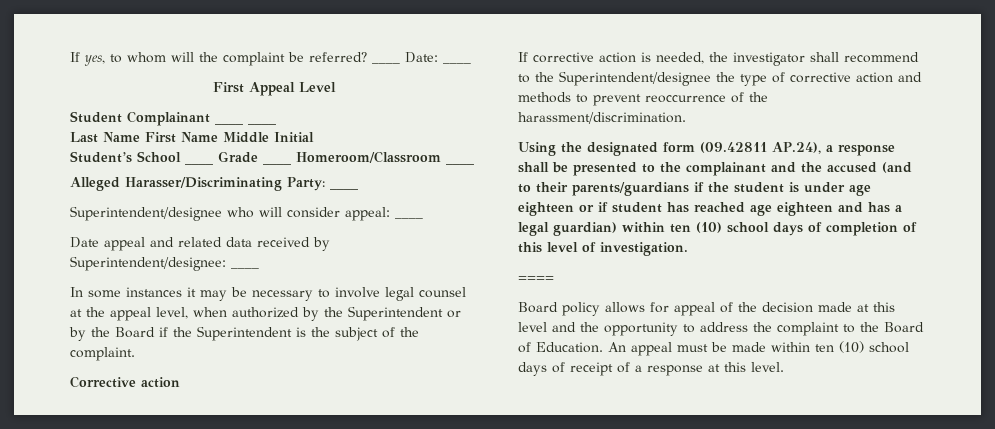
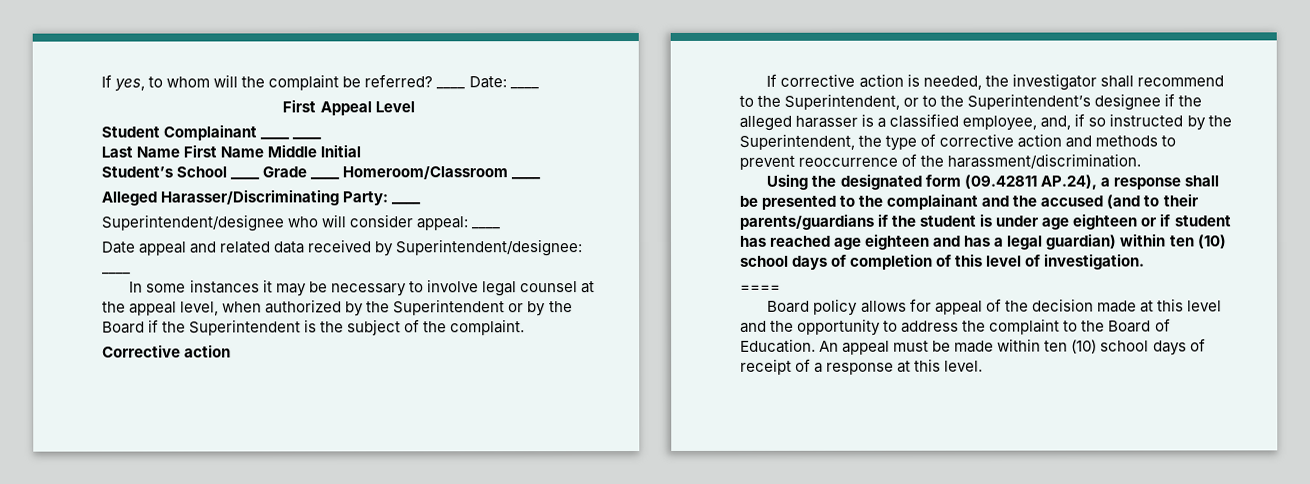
- If corrective action is needed, the investigator shall recommend to the Superintendent/designee the type of corrective action and methods to prevent reoccurrence of the harassment/discrimination.
+ If corrective action is needed, the investigator shall recommend to the Superintendent, or to the Superintendent’s designee if the alleged harasser is a classified employee, and, if so instructed by the Superintendent, the type of corrective action and methods to prevent reoccurrence of the harassment/discrimination.

